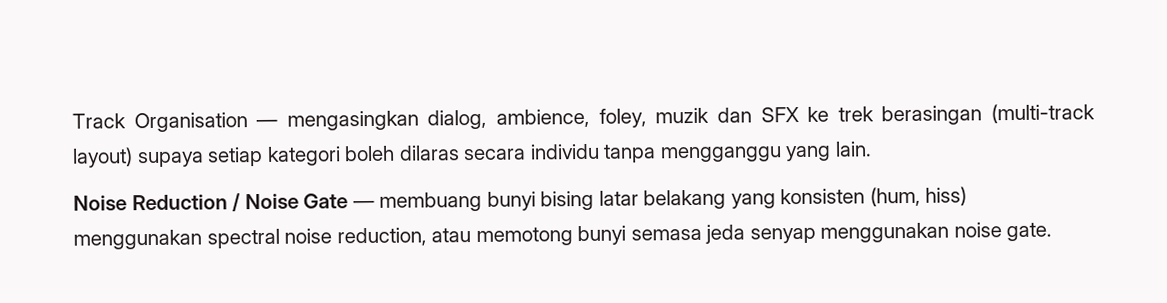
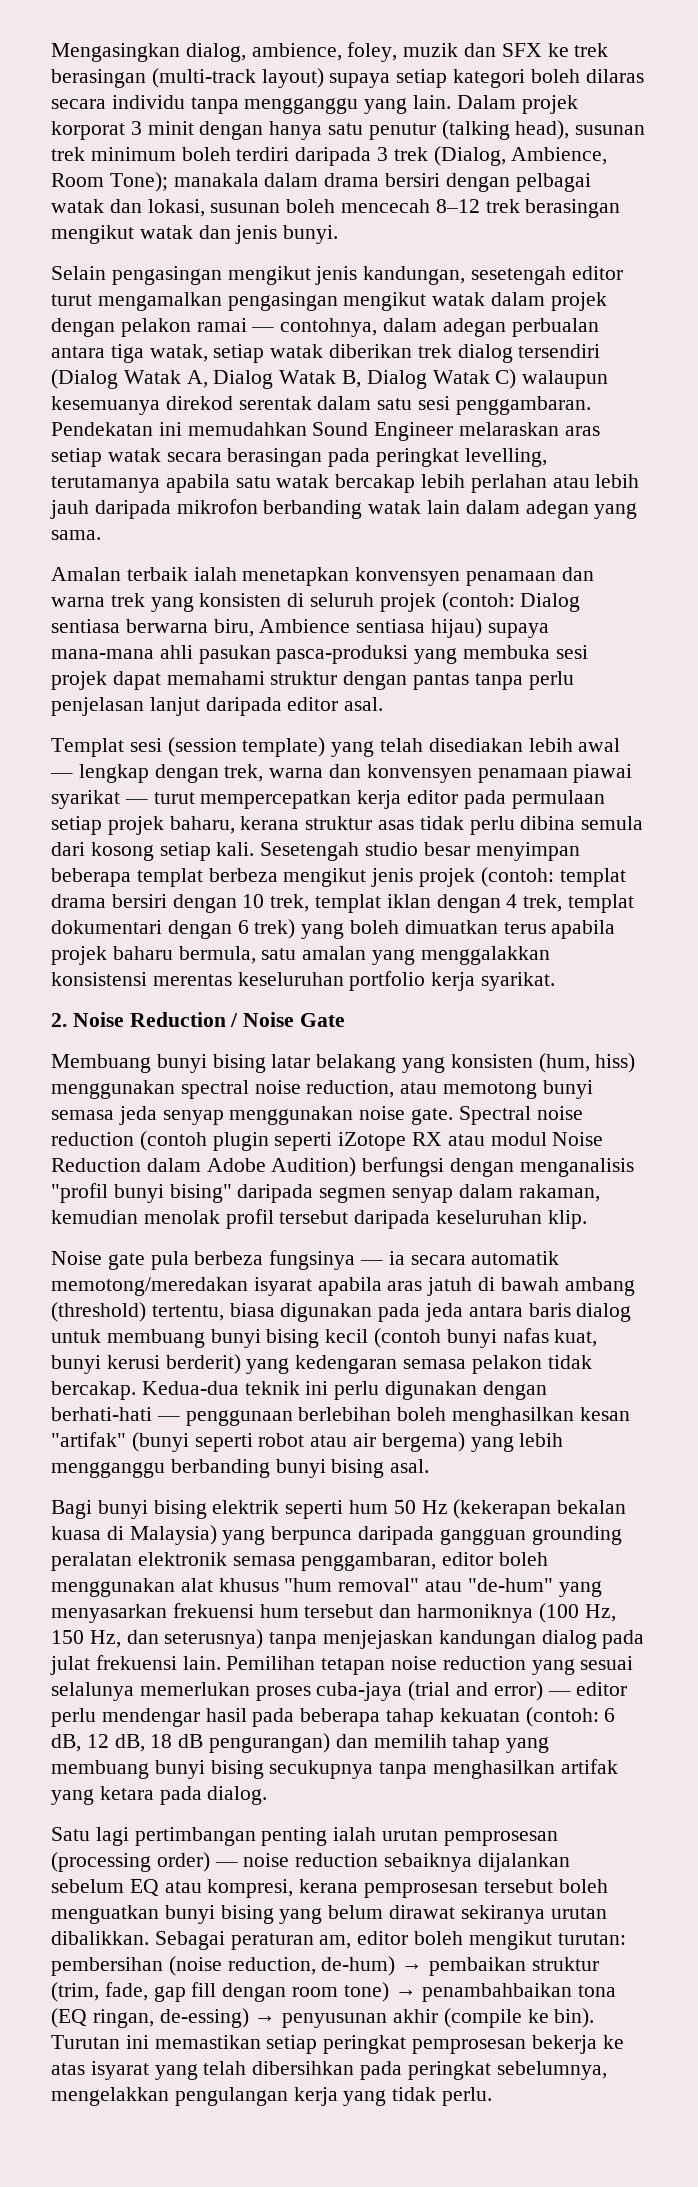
- Track Organisation — mengasingkan dialog, ambience, foley, muzik dan SFX ke trek berasingan (multi-track layout) supaya setiap kategori boleh dilaras secara individu tanpa mengganggu yang lain.
- Noise Reduction / Noise Gate — membuang bunyi bising latar belakang yang konsisten (hum, hiss) menggunakan spectral noise reduction, atau memotong bunyi semasa jeda senyap menggunakan noise gate.
+ Mengasingkan dialog, ambience, foley, muzik dan SFX ke trek berasingan (multi-track layout) supaya setiap kategori boleh dilaras secara individu tanpa mengganggu yang lain. Dalam projek korporat 3 minit dengan hanya satu penutur (talking head), susunan trek minimum boleh terdiri daripada 3 trek (Dialog, Ambience, Room Tone); manakala dalam drama bersiri dengan pelbagai watak dan lokasi, susunan boleh mencecah 8–12 trek berasingan mengikut watak dan jenis bunyi.
+ Selain pengasingan mengikut jenis kandungan, sesetengah editor turut mengamalkan pengasingan mengikut watak dalam projek dengan pelakon ramai — contohnya, dalam adegan perbualan antara tiga watak, setiap watak diberikan trek dialog tersendiri (Dialog Watak A, Dialog Watak B, Dialog Watak C) walaupun kesemuanya direkod serentak dalam satu sesi penggambaran. Pendekatan ini memudahkan Sound Engineer melaraskan aras setiap watak secara berasingan pada peringkat levelling, terutamanya apabila satu watak bercakap lebih perlahan atau lebih jauh daripada mikrofon berbanding watak lain dalam adegan yang sama.
+ Amalan terbaik ialah menetapkan konvensyen penamaan dan warna trek yang konsisten di seluruh projek (contoh: Dialog sentiasa berwarna biru, Ambience sentiasa hijau) supaya mana-mana ahli pasukan pasca-produksi yang membuka sesi projek dapat memahami struktur dengan pantas tanpa perlu penjelasan lanjut daripada editor asal.
+ Templat sesi (session template) yang telah disediakan lebih awal — lengkap dengan trek, warna dan konvensyen penamaan piawai syarikat — turut mempercepatkan kerja editor pada permulaan setiap projek baharu, kerana struktur asas tidak perlu dibina semula dari kosong setiap kali. Sesetengah studio besar menyimpan beberapa templat berbeza mengikut jenis projek (contoh: templat drama bersiri dengan 10 trek, templat iklan dengan 4 trek, templat dokumentari dengan 6 trek) yang boleh dimuatkan terus apabila projek baharu bermula, satu amalan yang menggalakkan konsistensi merentas keseluruhan portfolio kerja syarikat.
+ 2. Noise Reduction / Noise Gate
+ Membuang bunyi bising latar belakang yang konsisten (hum, hiss) menggunakan spectral noise reduction, atau memotong bunyi semasa jeda senyap menggunakan noise gate.
+ Spectral noise reduction (contoh plugin seperti iZotope RX atau modul Noise Reduction dalam Adobe Audition) berfungsi dengan menganalisis "profil bunyi bising" daripada segmen senyap dalam rakaman, kemudian menolak profil tersebut daripada keseluruhan klip.
+ Noise gate pula berbeza fungsinya — ia secara automatik memotong/meredakan isyarat apabila aras jatuh di bawah ambang (threshold) tertentu, biasa digunakan pada jeda antara baris dialog untuk membuang bunyi bising kecil (contoh bunyi nafas kuat, bunyi kerusi berderit) yang kedengaran semasa pelakon tidak bercakap. Kedua-dua teknik ini perlu digunakan dengan berhati-hati — penggunaan berlebihan boleh menghasilkan kesan "artifak" (bunyi seperti robot atau air bergema) yang lebih mengganggu berbanding bunyi bising asal.
+ Bagi bunyi bising elektrik seperti hum 50 Hz (kekerapan bekalan kuasa di Malaysia) yang berpunca daripada gangguan grounding peralatan elektronik semasa penggambaran, editor boleh menggunakan alat khusus "hum removal" atau "de-hum" yang menyasarkan frekuensi hum tersebut dan harmoniknya (100 Hz, 150 Hz, dan seterusnya) tanpa menjejaskan kandungan dialog pada julat frekuensi lain. Pemilihan tetapan noise reduction yang sesuai selalunya memerlukan proses cuba-jaya (trial and error) — editor perlu mendengar hasil pada beberapa tahap kekuatan (contoh: 6 dB, 12 dB, 18 dB pengurangan) dan memilih tahap yang membuang bunyi bising secukupnya tanpa menghasilkan artifak yang ketara pada dialog.
+ Satu lagi pertimbangan penting ialah urutan pemprosesan (processing order) — noise reduction sebaiknya dijalankan sebelum EQ atau kompresi, kerana pemprosesan tersebut boleh menguatkan bunyi bising yang belum dirawat sekiranya urutan dibalikkan. Sebagai peraturan am, editor boleh mengikut turutan: pembersihan (noise reduction, de-hum) → pembaikan struktur (trim, fade, gap fill dengan room tone) → penambahbaikan tona (EQ ringan, de-essing) → penyusunan akhir (compile ke bin). Turutan ini memastikan setiap peringkat pemprosesan bekerja ke atas isyarat yang telah dibersihkan pada peringkat sebelumnya, mengelakkan pengulangan kerja yang tidak perlu.

